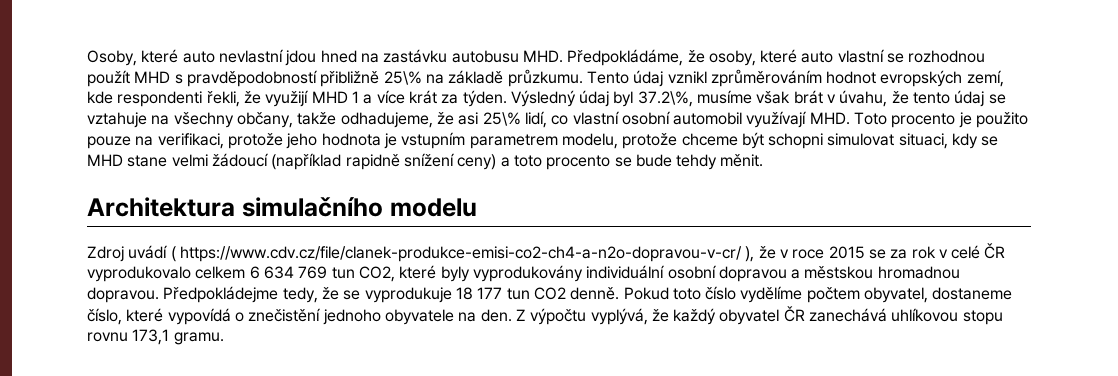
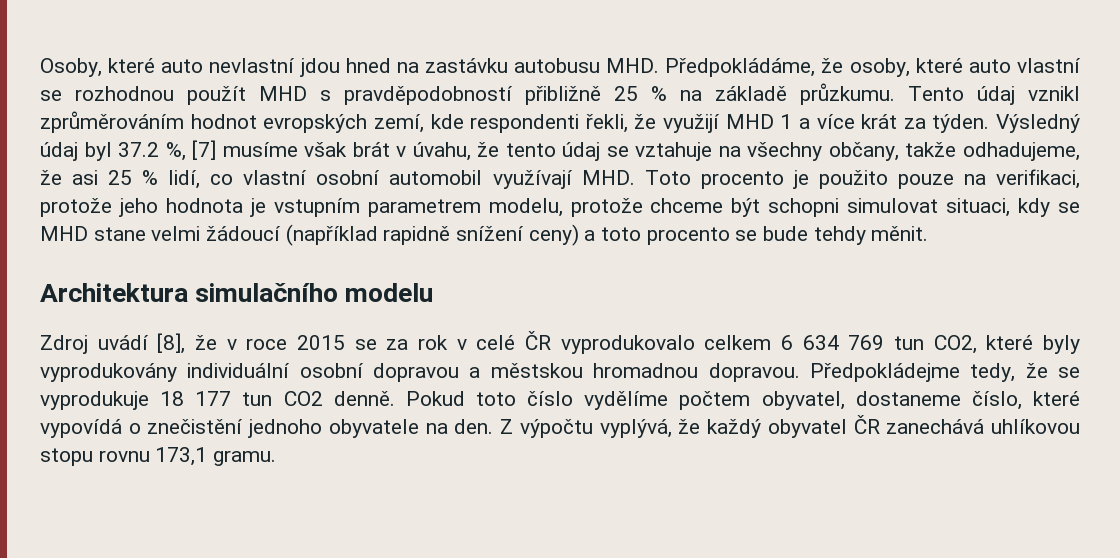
- Osoby, které auto nevlastní jdou hned na zastávku autobusu MHD. Předpokládáme, že osoby, které auto vlastní se rozhodnou použít MHD s pravděpodobností přibližně 25\% na základě průzkumu.
+ Osoby, které auto nevlastní jdou hned na zastávku autobusu MHD. Předpokládáme, že osoby, které auto vlastní se rozhodnou použít MHD s pravděpodobností přibližně 25 % na základě průzkumu.
- Výsledný údaj byl 37.2\%, musíme však brát v úvahu, že tento údaj se vztahuje na všechny občany, takže odhadujeme, že asi 25\% lidí, co vlastní osobní automobil využívají MHD. Toto procento je použito pouze na verifikaci, protože jeho hodnota je vstupním parametrem modelu, protože chceme být schopni simulovat situaci, kdy se MHD stane velmi žádoucí (například rapidně snížení ceny) a toto procento se bude tehdy měnit.
+ Výsledný údaj byl 37.2 %, [7] musíme však brát v úvahu, že tento údaj se vztahuje na všechny občany, takže odhadujeme, že asi 25 % lidí, co vlastní osobní automobil využívají MHD. Toto procento je použito pouze na verifikaci, protože jeho hodnota je vstupním parametrem modelu, protože chceme být schopni simulovat situaci, kdy se MHD stane velmi žádoucí (například rapidně snížení ceny) a toto procento se bude tehdy měnit.
- Zdroj uvádí ( https://www.cdv.cz/file/clanek-produkce-emisi-co2-ch4-a-n2o-dopravou-v-cr/ ), že v roce 2015 se za rok v celé ČR vyprodukovalo celkem 6 634 769 tun CO2, které byly vyprodukovány individuální osobní dopravou a městskou hromadnou dopravou.
+ Zdroj uvádí [8], že v roce 2015 se za rok v celé ČR vyprodukovalo celkem 6 634 769 tun CO2, které byly vyprodukovány individuální osobní dopravou a městskou hromadnou dopravou.

